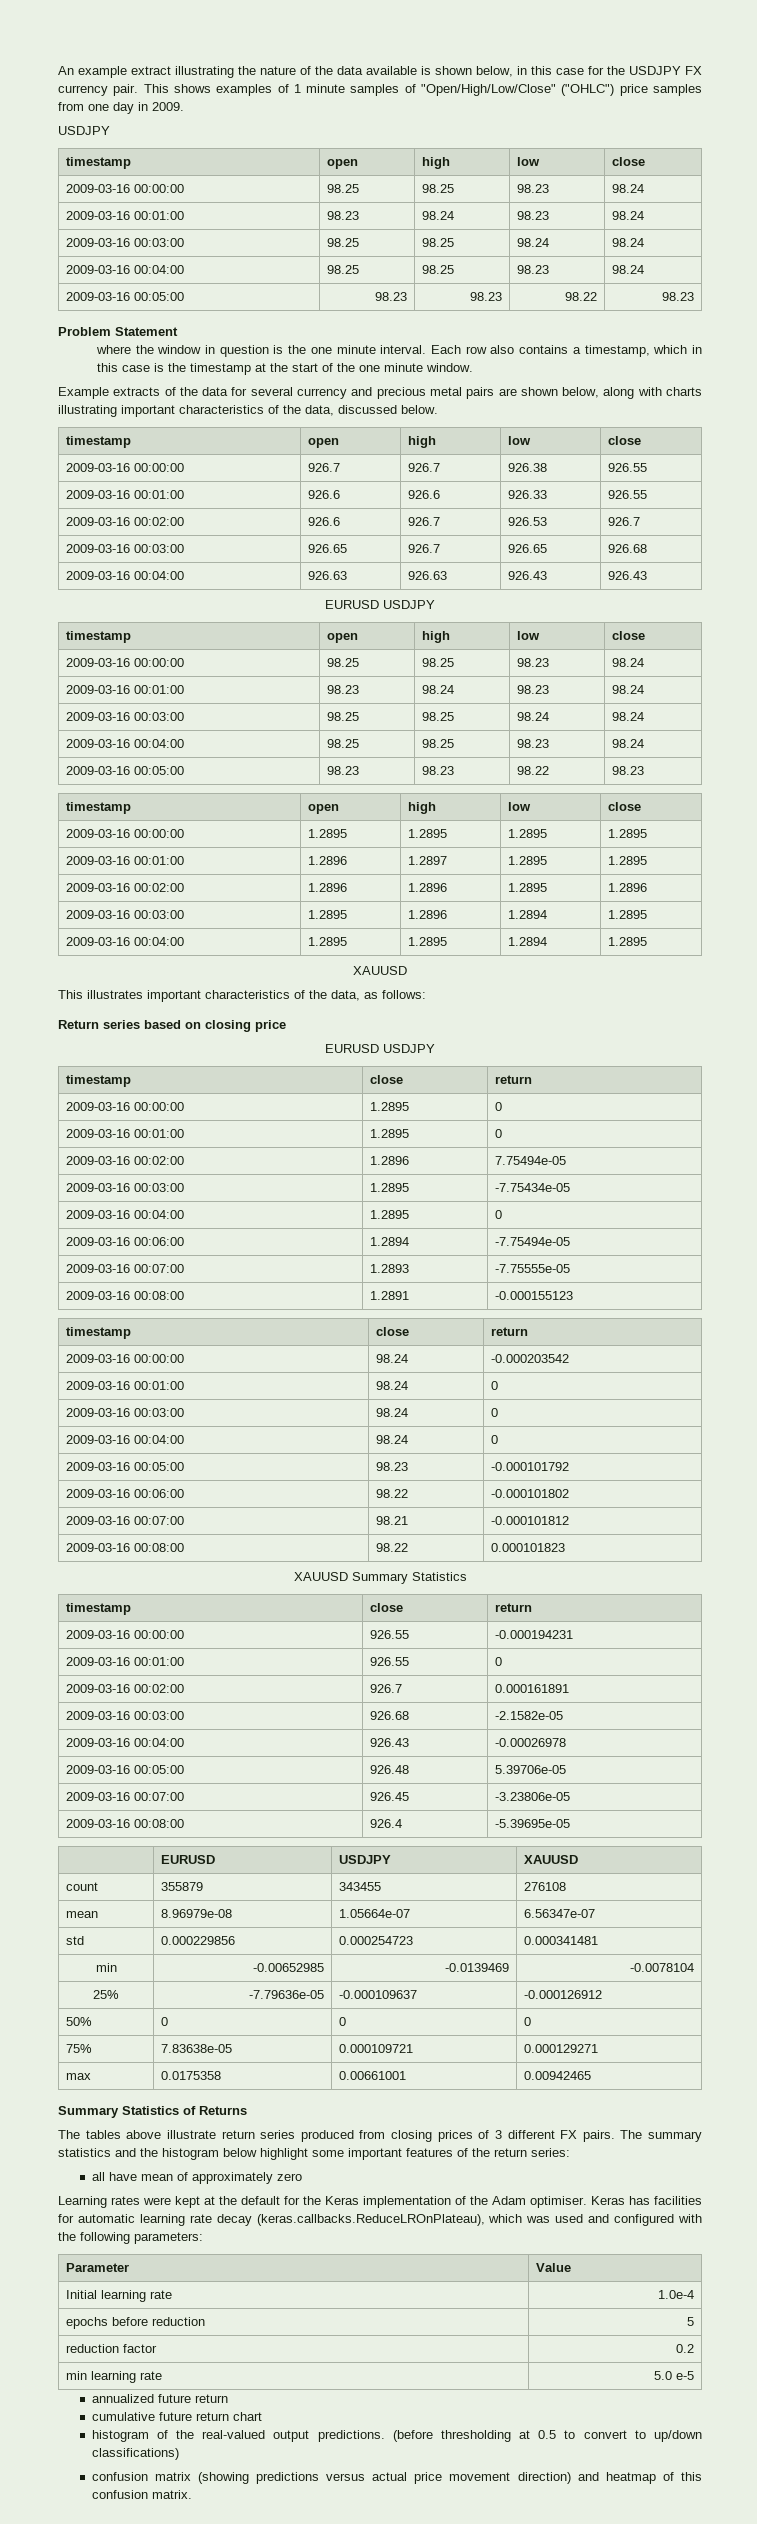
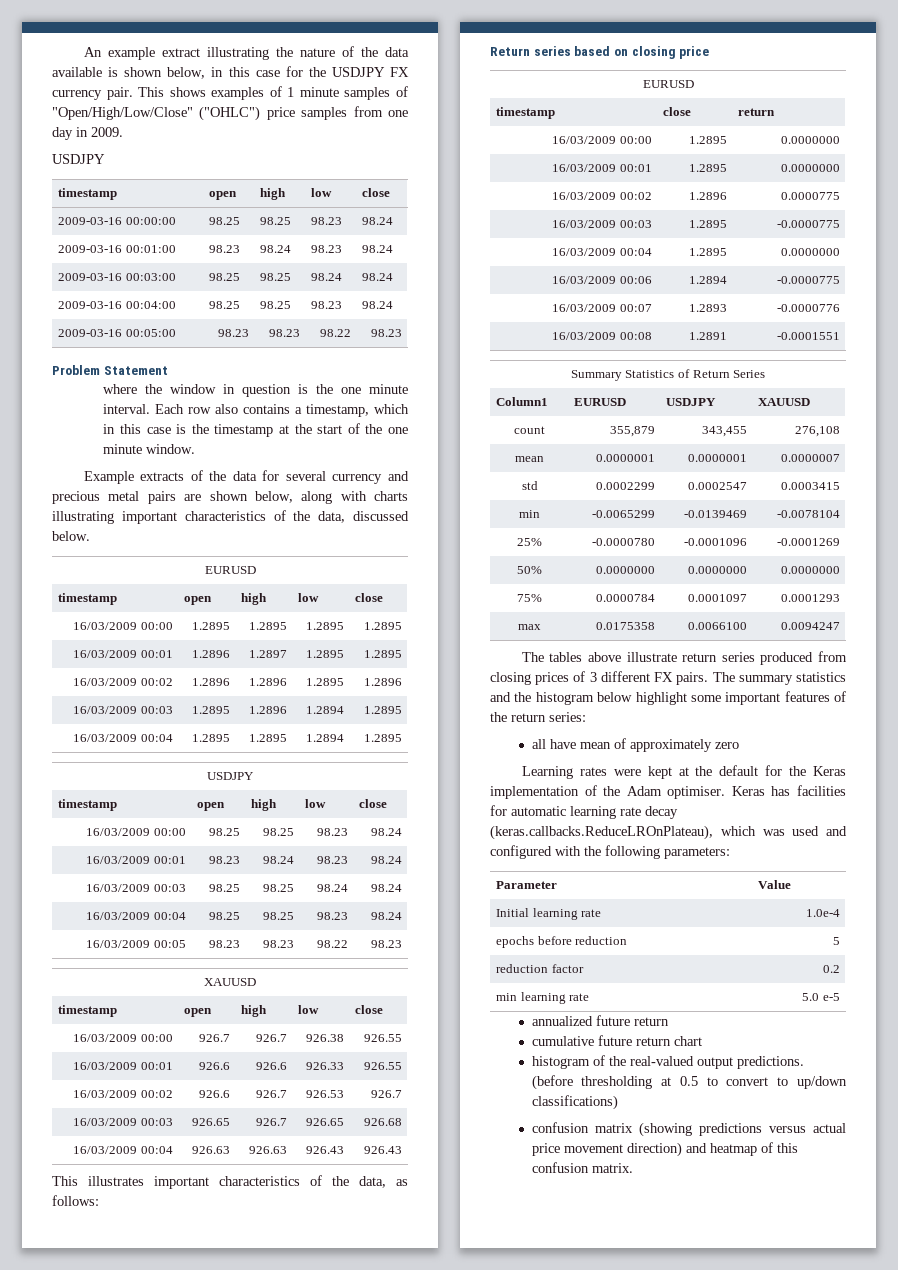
  Example extracts of the data for several currency and precious metal pairs are shown below, along with charts illustrating important characteristics of the data, discussed below.
+ EURUSD
  timestamp | open | high | low | close
- 2009-03-16 00:00:00 | 926.7 | 926.7 | 926.38 | 926.55
- 2009-03-16 00:01:00 | 926.6 | 926.6 | 926.33 | 926.55
- 2009-03-16 00:02:00 | 926.6 | 926.7 | 926.53 | 926.7
- 2009-03-16 00:03:00 | 926.65 | 926.7 | 926.65 | 926.68
- 2009-03-16 00:04:00 | 926.63 | 926.63 | 926.43 | 926.43
- EURUSD USDJPY
+ 16/03/2009 00:00 | 1.2895 | 1.2895 | 1.2895 | 1.2895
+ 16/03/2009 00:01 | 1.2896 | 1.2897 | 1.2895 | 1.2895
+ 16/03/2009 00:02 | 1.2896 | 1.2896 | 1.2895 | 1.2896
+ 16/03/2009 00:03 | 1.2895 | 1.2896 | 1.2894 | 1.2895
+ 16/03/2009 00:04 | 1.2895 | 1.2895 | 1.2894 | 1.2895
+ USDJPY
  timestamp | open | high | low | close
- 2009-03-16 00:00:00 | 98.25 | 98.25 | 98.23 | 98.24
- 2009-03-16 00:01:00 | 98.23 | 98.24 | 98.23 | 98.24
- 2009-03-16 00:03:00 | 98.25 | 98.25 | 98.24 | 98.24
- 2009-03-16 00:04:00 | 98.25 | 98.25 | 98.23 | 98.24
- 2009-03-16 00:05:00 | 98.23 | 98.23 | 98.22 | 98.23
+ 16/03/2009 00:00 | 98.25 | 98.25 | 98.23 | 98.24
+ 16/03/2009 00:01 | 98.23 | 98.24 | 98.23 | 98.24
+ 16/03/2009 00:03 | 98.25 | 98.25 | 98.24 | 98.24
+ 16/03/2009 00:04 | 98.25 | 98.25 | 98.23 | 98.24
+ 16/03/2009 00:05 | 98.23 | 98.23 | 98.22 | 98.23
+ XAUUSD
  timestamp | open | high | low | close
- 2009-03-16 00:00:00 | 1.2895 | 1.2895 | 1.2895 | 1.2895
- 2009-03-16 00:01:00 | 1.2896 | 1.2897 | 1.2895 | 1.2895
- 2009-03-16 00:02:00 | 1.2896 | 1.2896 | 1.2895 | 1.2896
- 2009-03-16 00:03:00 | 1.2895 | 1.2896 | 1.2894 | 1.2895
- 2009-03-16 00:04:00 | 1.2895 | 1.2895 | 1.2894 | 1.2895
- XAUUSD
+ 16/03/2009 00:00 | 926.7 | 926.7 | 926.38 | 926.55
+ 16/03/2009 00:01 | 926.6 | 926.6 | 926.33 | 926.55
+ 16/03/2009 00:02 | 926.6 | 926.7 | 926.53 | 926.7
+ 16/03/2009 00:03 | 926.65 | 926.7 | 926.65 | 926.68
+ 16/03/2009 00:04 | 926.63 | 926.63 | 926.43 | 926.43
  Return series based on closing price
- EURUSD USDJPY
+ EURUSD
  timestamp | close | return
- 2009-03-16 00:00:00 | 1.2895 | 0
- 2009-03-16 00:01:00 | 1.2895 | 0
- 2009-03-16 00:02:00 | 1.2896 | 7.75494e-05
- 2009-03-16 00:03:00 | 1.2895 | -7.75434e-05
- 2009-03-16 00:04:00 | 1.2895 | 0
- 2009-03-16 00:06:00 | 1.2894 | -7.75494e-05
- 2009-03-16 00:07:00 | 1.2893 | -7.75555e-05
- 2009-03-16 00:08:00 | 1.2891 | -0.000155123
- timestamp | close | return
- 2009-03-16 00:00:00 | 98.24 | -0.000203542
- 2009-03-16 00:01:00 | 98.24 | 0
- 2009-03-16 00:03:00 | 98.24 | 0
- 2009-03-16 00:04:00 | 98.24 | 0
- 2009-03-16 00:05:00 | 98.23 | -0.000101792
- 2009-03-16 00:06:00 | 98.22 | -0.000101802
- 2009-03-16 00:07:00 | 98.21 | -0.000101812
- 2009-03-16 00:08:00 | 98.22 | 0.000101823
- XAUUSD Summary Statistics
- timestamp | close | return
- 2009-03-16 00:00:00 | 926.55 | -0.000194231
- 2009-03-16 00:01:00 | 926.55 | 0
- 2009-03-16 00:02:00 | 926.7 | 0.000161891
- 2009-03-16 00:03:00 | 926.68 | -2.1582e-05
- 2009-03-16 00:04:00 | 926.43 | -0.00026978
- 2009-03-16 00:05:00 | 926.48 | 5.39706e-05
- 2009-03-16 00:07:00 | 926.45 | -3.23806e-05
- 2009-03-16 00:08:00 | 926.4 | -5.39695e-05
- | EURUSD | USDJPY | XAUUSD
- count | 355879 | 343455 | 276108
- mean | 8.96979e-08 | 1.05664e-07 | 6.56347e-07
- std | 0.000229856 | 0.000254723 | 0.000341481
+ 16/03/2009 00:00 | 1.2895 | 0.0000000
+ 16/03/2009 00:01 | 1.2895 | 0.0000000
+ 16/03/2009 00:02 | 1.2896 | 0.0000775
+ 16/03/2009 00:03 | 1.2895 | -0.0000775
+ 16/03/2009 00:04 | 1.2895 | 0.0000000
+ 16/03/2009 00:06 | 1.2894 | -0.0000775
+ 16/03/2009 00:07 | 1.2893 | -0.0000776
+ 16/03/2009 00:08 | 1.2891 | -0.0001551
+ Summary Statistics of Return Series
+ Column1 | EURUSD | USDJPY | XAUUSD
+ count | 355,879 | 343,455 | 276,108
+ mean | 0.0000001 | 0.0000001 | 0.0000007
+ std | 0.0002299 | 0.0002547 | 0.0003415
- min | -0.00652985 | -0.0139469 | -0.0078104
+ min | -0.0065299 | -0.0139469 | -0.0078104
- 25% | -7.79636e-05 | -0.000109637 | -0.000126912
- 50% | 0 | 0 | 0
- 75% | 7.83638e-05 | 0.000109721 | 0.000129271
- max | 0.0175358 | 0.00661001 | 0.00942465
- Summary Statistics of Returns
+ 25% | -0.0000780 | -0.0001096 | -0.0001269
+ 50% | 0.0000000 | 0.0000000 | 0.0000000
+ 75% | 0.0000784 | 0.0001097 | 0.0001293
+ max | 0.0175358 | 0.0066100 | 0.0094247

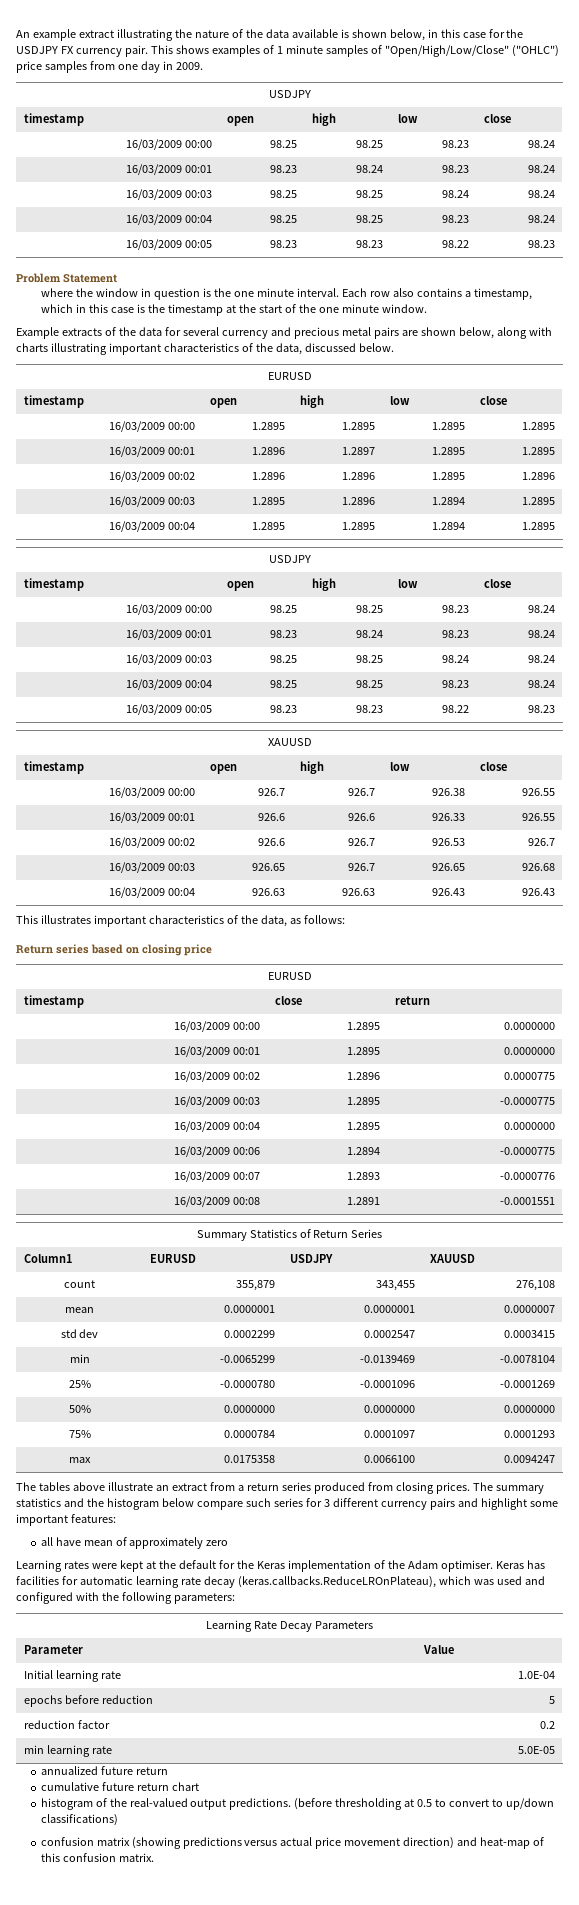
  This shows examples of 1 minute samples of "Open/High/Low/Close" ("OHLC") price samples from one day in 2009.
  USDJPY
  timestamp | open | high | low | close
- 2009-03-16 00:00:00 | 98.25 | 98.25 | 98.23 | 98.24
- 2009-03-16 00:01:00 | 98.23 | 98.24 | 98.23 | 98.24
- 2009-03-16 00:03:00 | 98.25 | 98.25 | 98.24 | 98.24
- 2009-03-16 00:04:00 | 98.25 | 98.25 | 98.23 | 98.24
- 2009-03-16 00:05:00 | 98.23 | 98.23 | 98.22 | 98.23
+ 16/03/2009 00:00 | 98.25 | 98.25 | 98.23 | 98.24
+ 16/03/2009 00:01 | 98.23 | 98.24 | 98.23 | 98.24
+ 16/03/2009 00:03 | 98.25 | 98.25 | 98.24 | 98.24
+ 16/03/2009 00:04 | 98.25 | 98.25 | 98.23 | 98.24
+ 16/03/2009 00:05 | 98.23 | 98.23 | 98.22 | 98.23
- std | 0.0002299 | 0.0002547 | 0.0003415
+ std dev | 0.0002299 | 0.0002547 | 0.0003415
- The tables above illustrate return series produced from closing prices of 3 different FX pairs.
+ The tables above illustrate an extract from a return series produced from closing prices.
- The summary statistics and the histogram below highlight some important features of the return series:
+ The summary statistics and the histogram below compare such series for 3 different currency pairs and highlight some important features:
+ Learning Rate Decay Parameters
- Initial learning rate | 1.0e-4
+ Initial learning rate | 1.0E-04
- min learning rate | 5.0 e-5
+ min learning rate | 5.0E-05
- confusion matrix (showing predictions versus actual price movement direction) and heatmap of this confusion matrix.
+ confusion matrix (showing predictions versus actual price movement direction) and heat-map of this confusion matrix.

